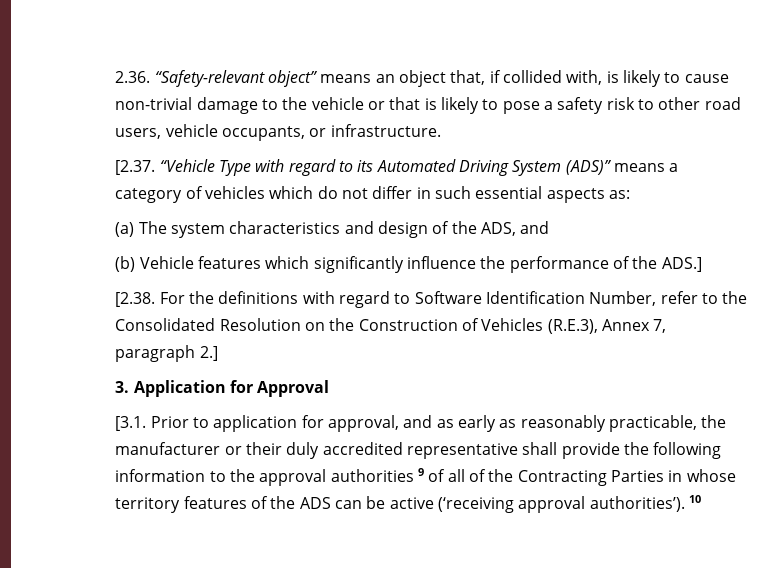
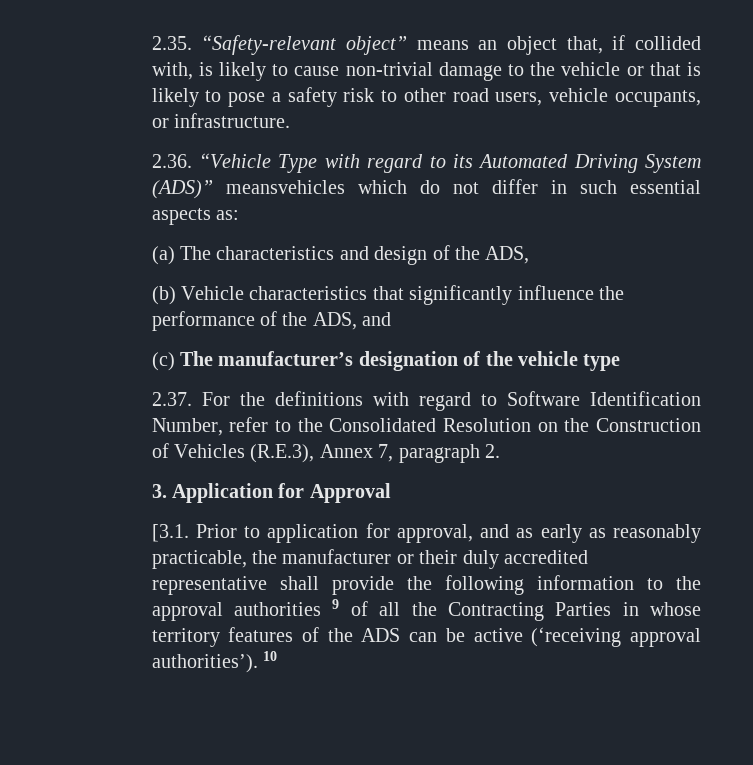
- 2.36. “Safety-relevant object” means an object that, if collided with, is likely to cause non-trivial damage to the vehicle or that is likely to pose a safety risk to other road users, vehicle occupants, or infrastructure.
+ 2.35. “Safety-relevant object” means an object that, if collided with, is likely to cause non-trivial damage to the vehicle or that is likely to pose a safety risk to other road users, vehicle occupants, or infrastructure.
- [2.37. “Vehicle Type with regard to its Automated Driving System (ADS)” means a category of vehicles which do not differ in such essential aspects as:
+ 2.36. “Vehicle Type with regard to its Automated Driving System (ADS)” meansvehicles which do not differ in such essential aspects as:
- (a) The system characteristics and design of the ADS, and
+ (a) The characteristics and design of the ADS,
- (b) Vehicle features which significantly influence the performance of the ADS.]
- [2.38. For the definitions with regard to Software Identification Number, refer to the Consolidated Resolution on the Construction of Vehicles (R.E.3), Annex 7, paragraph 2.]
+ (b) Vehicle characteristics that significantly influence the performance of the ADS, and
+ (c) The manufacturer’s designation of the vehicle type
+ 2.37. For the definitions with regard to Software Identification Number, refer to the Consolidated Resolution on the Construction of Vehicles (R.E.3), Annex 7, paragraph 2.
- [3.1. Prior to application for approval, and as early as reasonably practicable, the manufacturer or their duly accredited representative shall provide the following information to the approval authorities 9 of all of the Contracting Parties in whose territory features of the ADS can be active (‘receiving approval authorities’).
+ [3.1. Prior to application for approval, and as early as reasonably practicable, the manufacturer or their duly accredited representative shall provide the following information to the approval authorities 9 of all the Contracting Parties in whose territory features of the ADS can be active (‘receiving approval authorities’).

